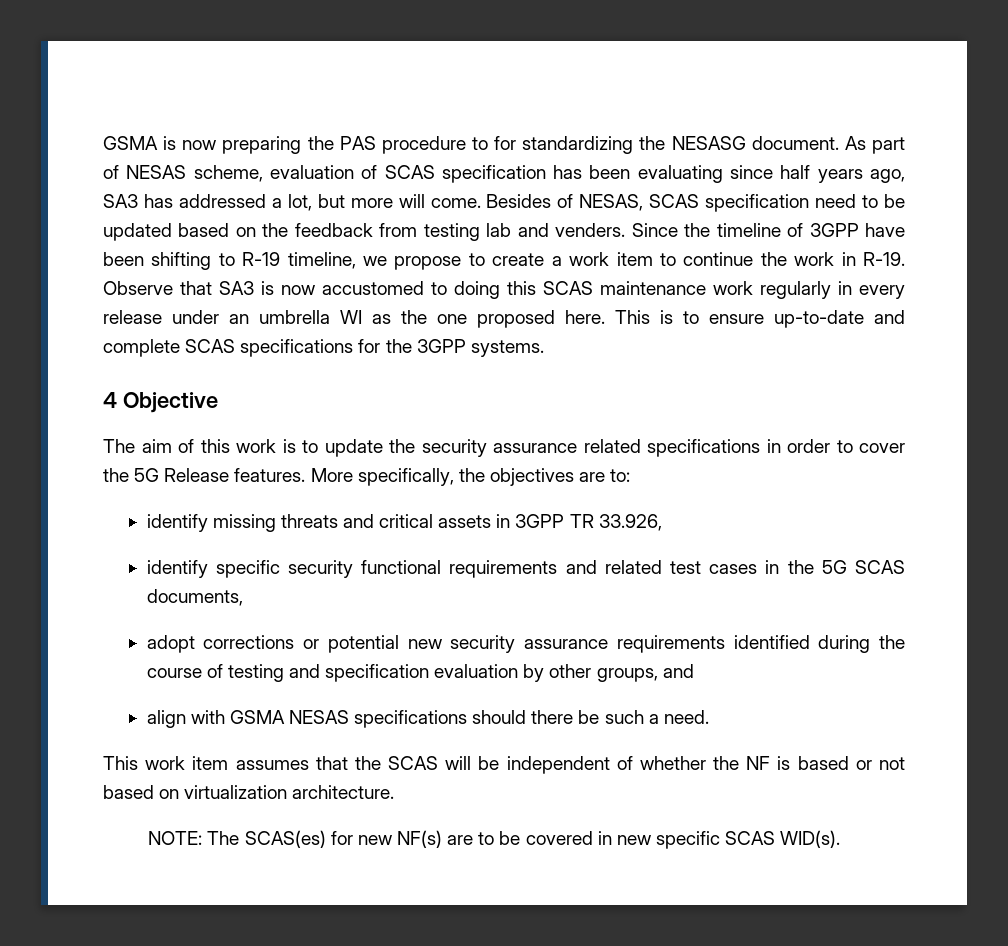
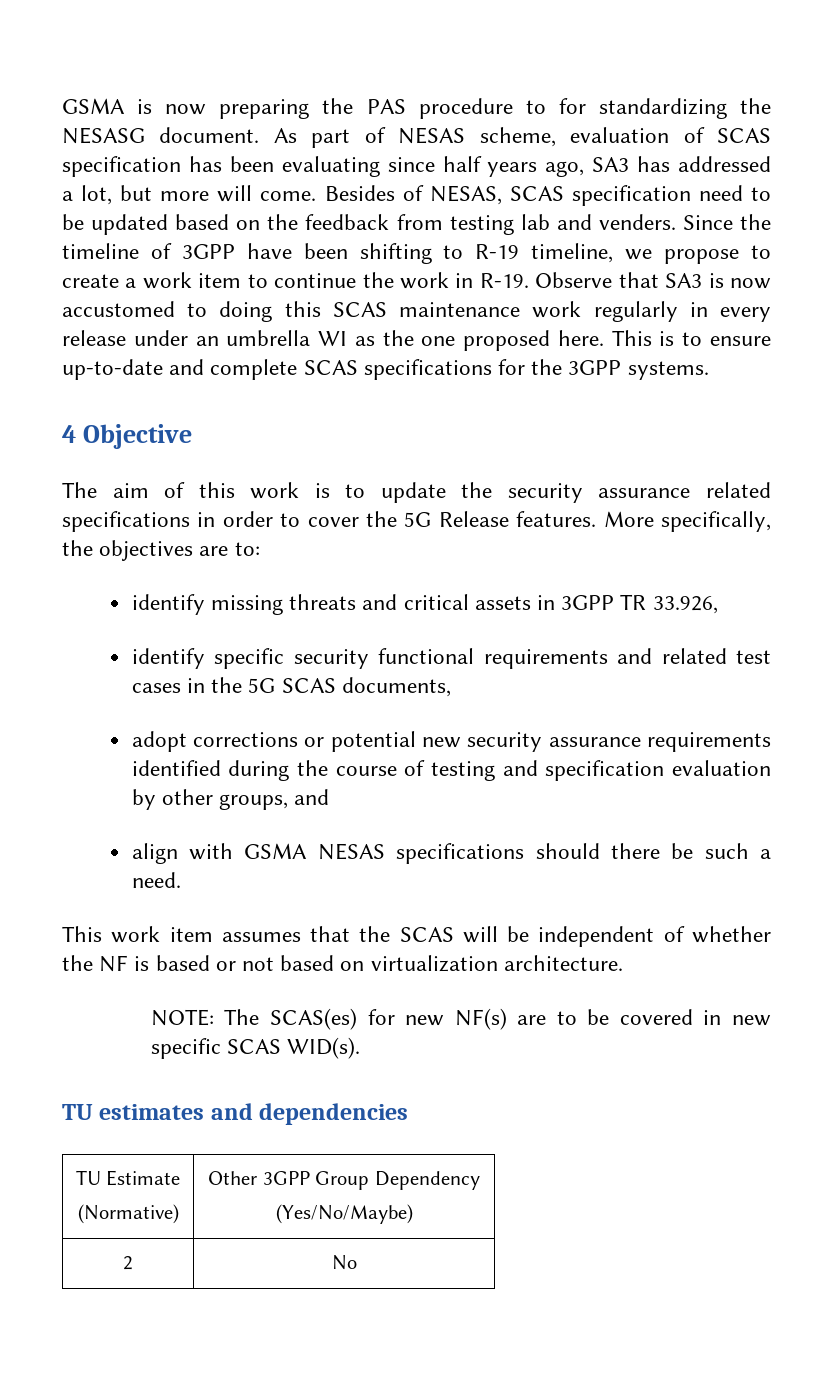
+ TU estimates and dependencies
+ TU Estimate
+ (Normative) | Other 3GPP Group Dependency
+ (Yes/No/Maybe)
+ 2 | No

